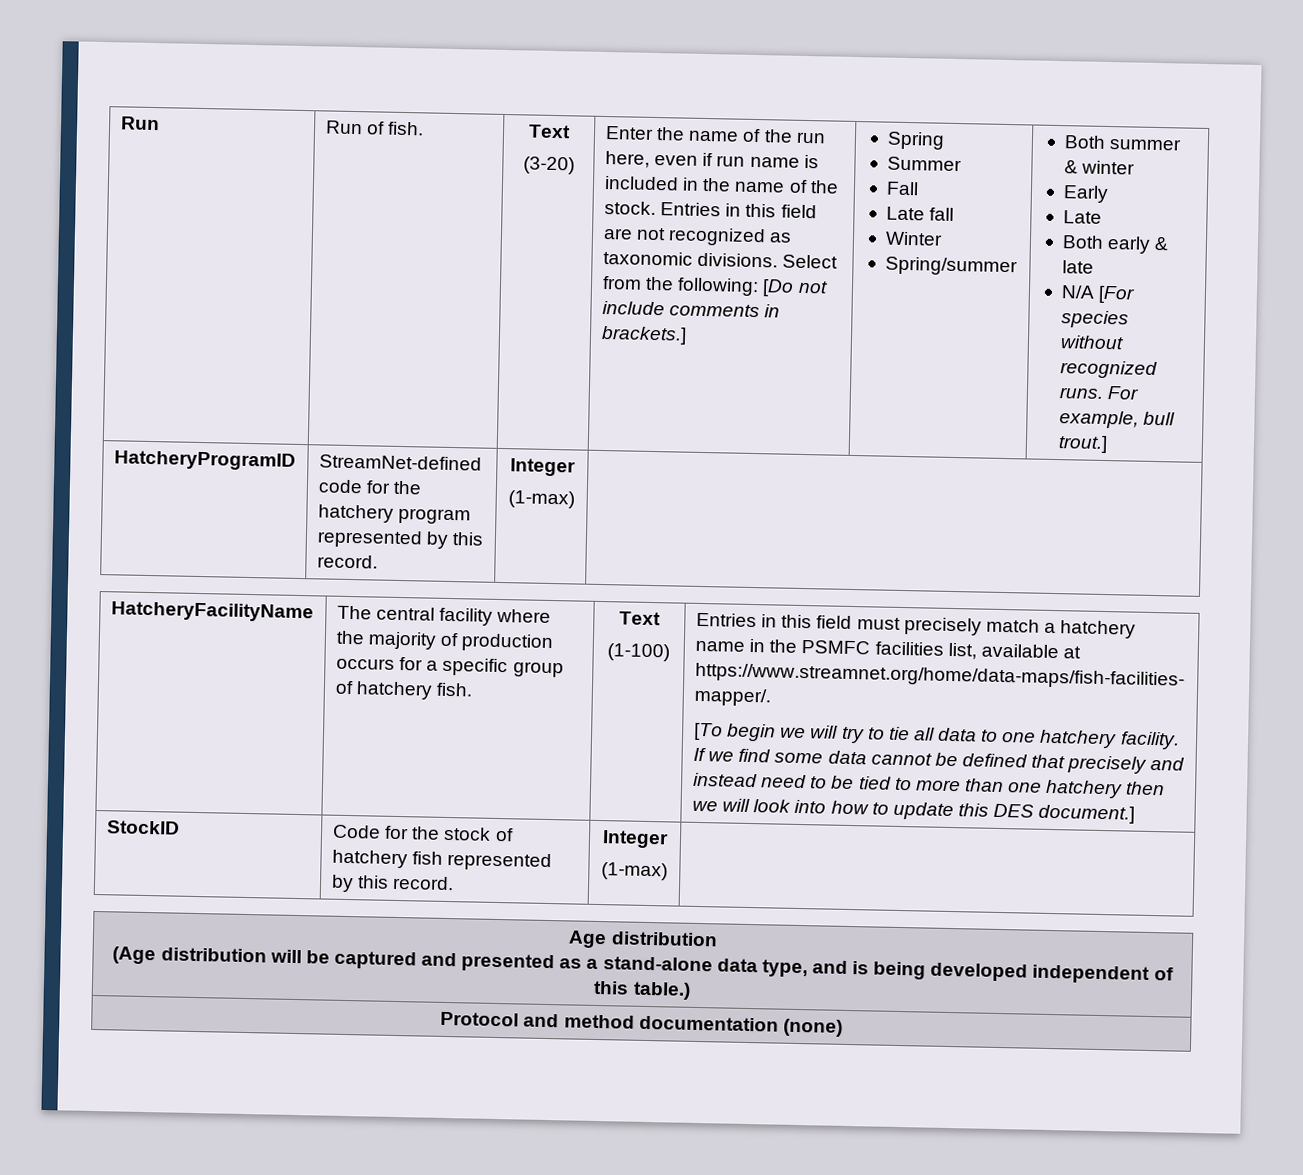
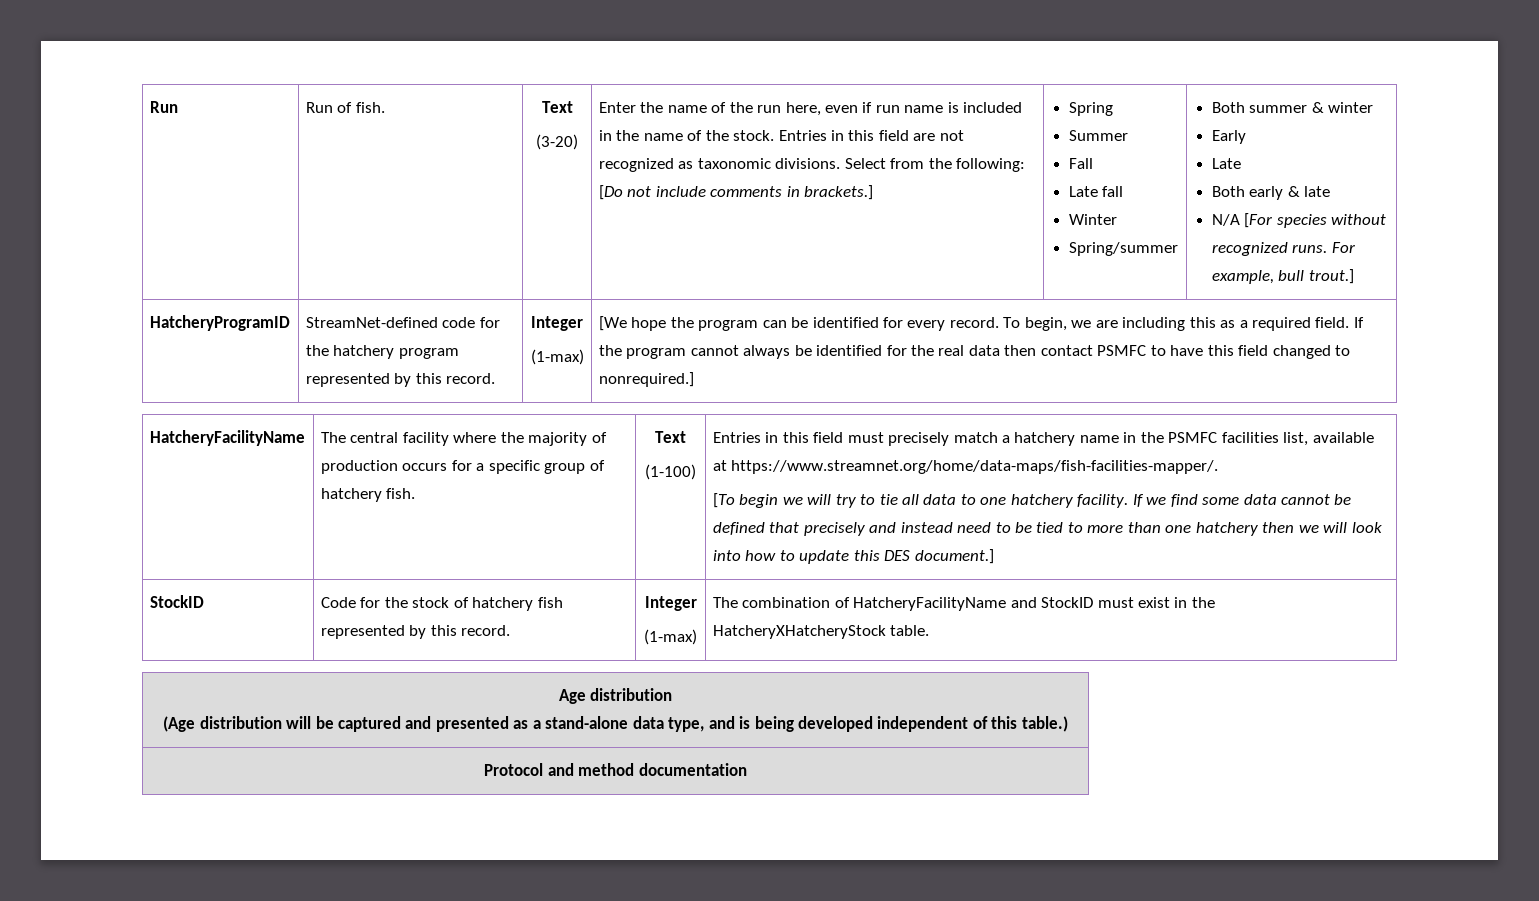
+ [We hope the program can be identified for every record. To begin, we are including this as a required field. If the program cannot always be identified for the real data then contact PSMFC to have this field changed to nonrequired.]
  StockID | Code for the stock of hatchery fish represented by this record. | Integer
- (1-max) |
+ (1-max) | The combination of HatcheryFacilityName and StockID must exist in the HatcheryXHatcheryStock table.
- Protocol and method documentation (none)
+ Protocol and method documentation

